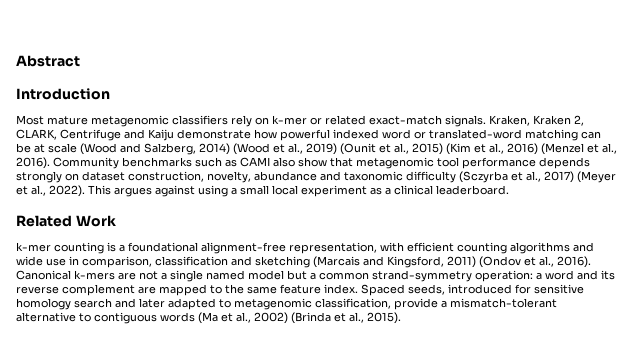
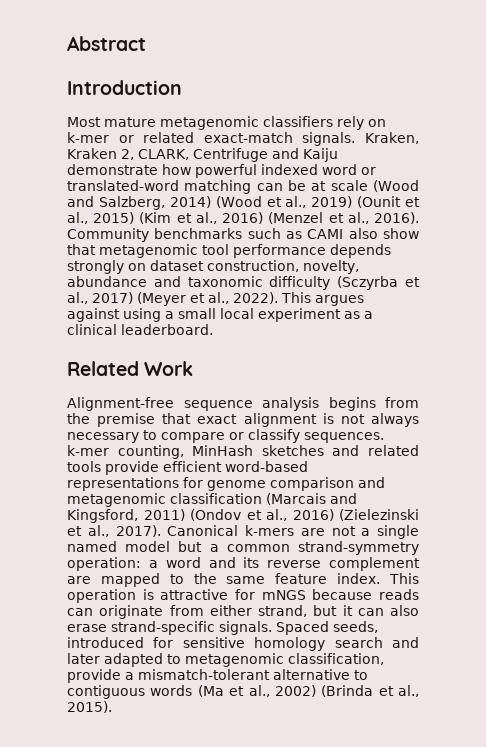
- k-mer counting is a foundational alignment-free representation, with efficient counting algorithms and wide use in comparison, classification and sketching (Marcais and Kingsford, 2011) (Ondov et al., 2016).
+ Alignment-free sequence analysis begins from the premise that exact alignment is not always necessary to compare or classify sequences. k-mer counting, MinHash sketches and related tools provide efficient word-based representations for genome comparison and metagenomic classification (Marcais and Kingsford, 2011) (Ondov et al., 2016) (Zielezinski et al., 2017).
+ This operation is attractive for mNGS because reads can originate from either strand, but it can also erase strand-specific signals.

